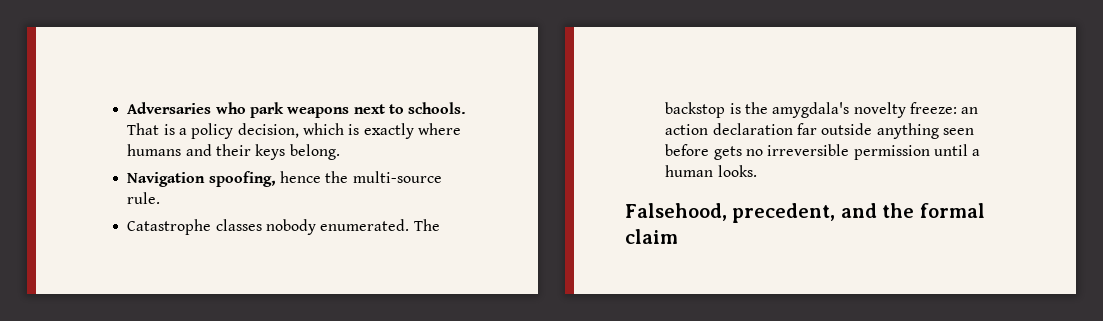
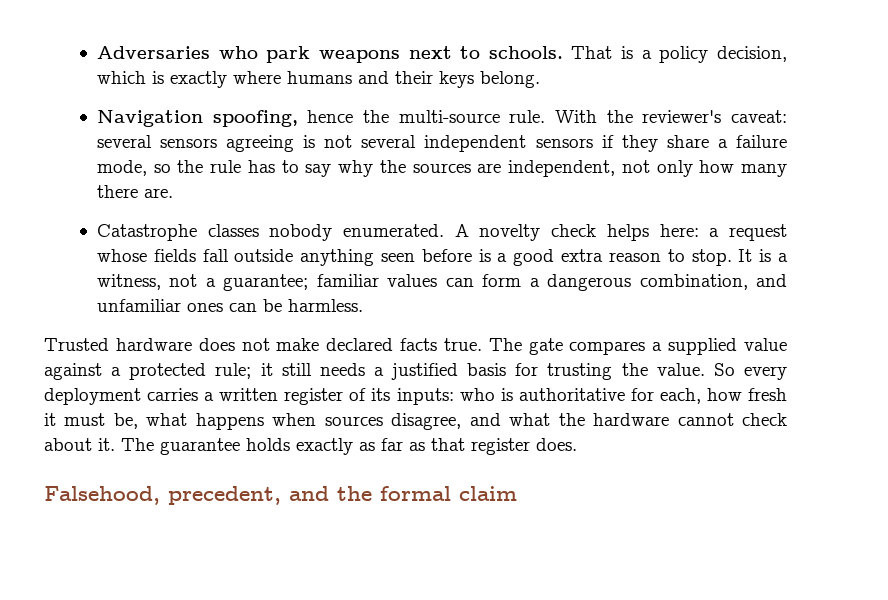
- Navigation spoofing, hence the multi-source rule.
- Catastrophe classes nobody enumerated. The backstop is the amygdala's novelty freeze: an action declaration far outside anything seen before gets no irreversible permission until a human looks.
+ Navigation spoofing, hence the multi-source rule. With the reviewer's caveat: several sensors agreeing is not several independent sensors if they share a failure mode, so the rule has to say why the sources are independent, not only how many there are.
+ Catastrophe classes nobody enumerated. A novelty check helps here: a request whose fields fall outside anything seen before is a good extra reason to stop. It is a witness, not a guarantee; familiar values can form a dangerous combination, and unfamiliar ones can be harmless.
+ Trusted hardware does not make declared facts true. The gate compares a supplied value against a protected rule; it still needs a justified basis for trusting the value. So every deployment carries a written register of its inputs: who is authoritative for each, how fresh it must be, what happens when sources disagree, and what the hardware cannot check about it. The guarantee holds exactly as far as that register does.

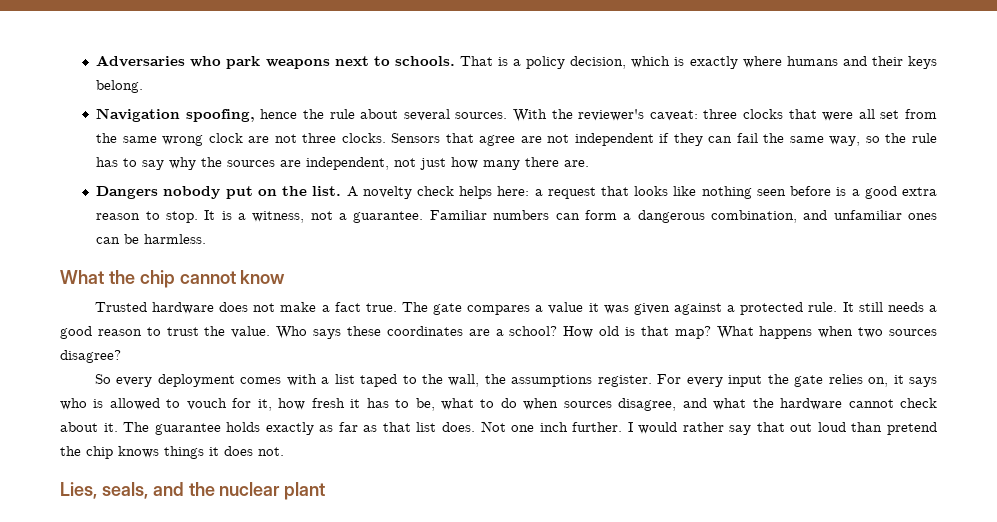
- Navigation spoofing, hence the multi-source rule. With the reviewer's caveat: several sensors agreeing is not several independent sensors if they share a failure mode, so the rule has to say why the sources are independent, not only how many there are.
+ Navigation spoofing, hence the rule about several sources. With the reviewer's caveat: three clocks that were all set from the same wrong clock are not three clocks. Sensors that agree are not independent if they can fail the same way, so the rule has to say why the sources are independent, not just how many there are.
- Catastrophe classes nobody enumerated.
+ Dangers nobody put on the list.
- A novelty check helps here: a request whose fields fall outside anything seen before is a good extra reason to stop.
+ A novelty check helps here: a request that looks like nothing seen before is a good extra reason to stop.
- It is a witness, not a guarantee; familiar values can form a dangerous combination, and unfamiliar ones can be harmless.
+ It is a witness, not a guarantee. Familiar numbers can form a dangerous combination, and unfamiliar ones can be harmless.
+ What the chip cannot know
- Trusted hardware does not make declared facts true.
+ Trusted hardware does not make a fact true.
- The gate compares a supplied value against a protected rule; it still needs a justified basis for trusting the value. So every deployment carries a written register of its inputs: who is authoritative for each, how fresh it must be, what happens when sources disagree, and what the hardware cannot check about it.
+ The gate compares a value it was given against a protected rule. It still needs a good reason to trust the value. Who says these coordinates are a school? How old is that map? What happens when two sources disagree?
+ So every deployment comes with a list taped to the wall, the assumptions register. For every input the gate relies on, it says who is allowed to vouch for it, how fresh it has to be, what to do when sources disagree, and what the hardware cannot check about it.
- The guarantee holds exactly as far as that register does.
- Falsehood, precedent, and the formal claim
+ The guarantee holds exactly as far as that list does. Not one inch further. I would rather say that out loud than pretend the chip knows things it does not.
+ Lies, seals, and the nuclear plant

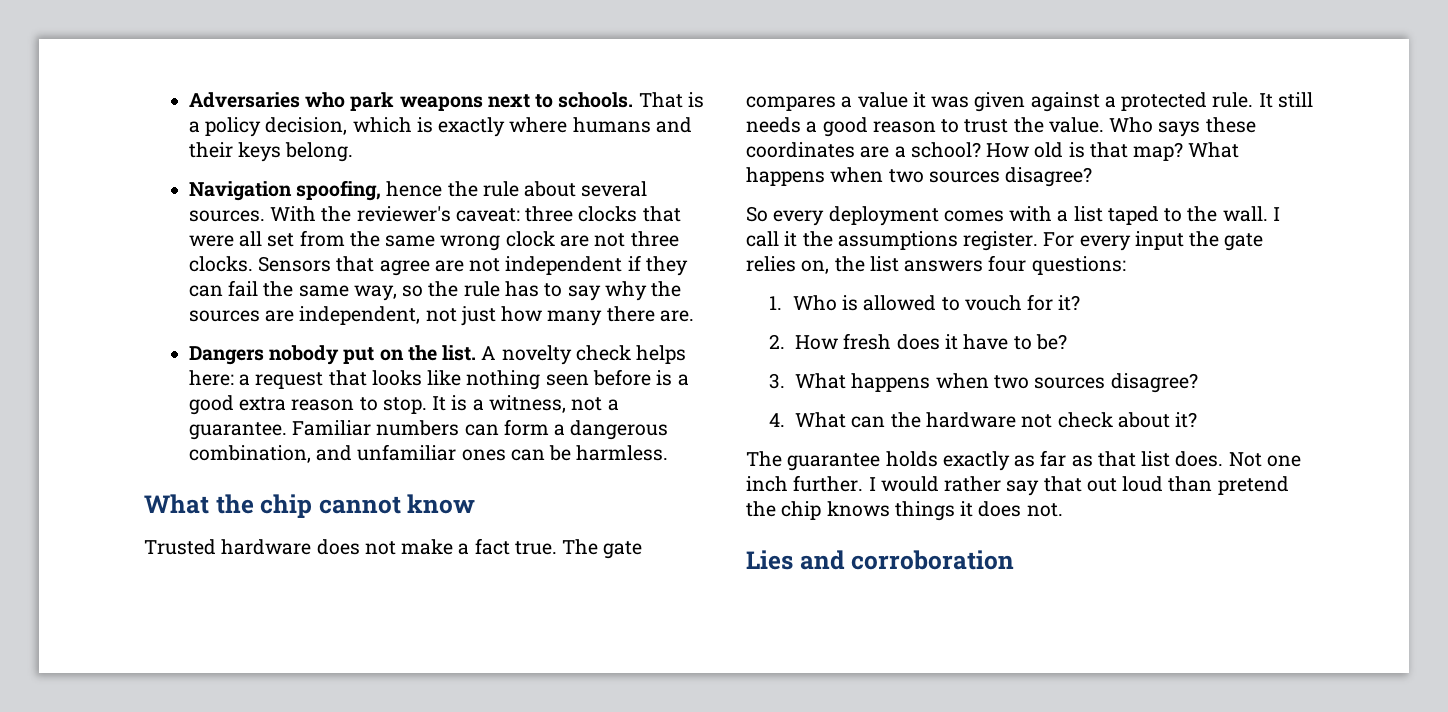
- So every deployment comes with a list taped to the wall, the assumptions register.
+ So every deployment comes with a list taped to the wall. I call it the assumptions register.
- For every input the gate relies on, it says who is allowed to vouch for it, how fresh it has to be, what to do when sources disagree, and what the hardware cannot check about it. The guarantee holds exactly as far as that list does.
+ For every input the gate relies on, the list answers four questions:
+ 1. Who is allowed to vouch for it?
+ 2. How fresh does it have to be?
+ 3. What happens when two sources disagree?
+ 4. What can the hardware not check about it?
+ The guarantee holds exactly as far as that list does.
- Lies, seals, and the nuclear plant
+ Lies and corroboration

